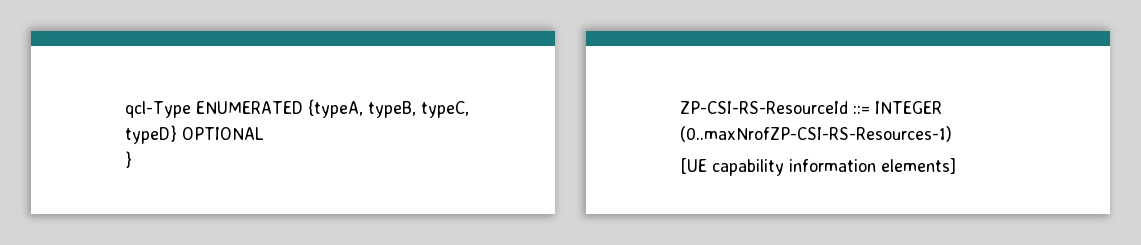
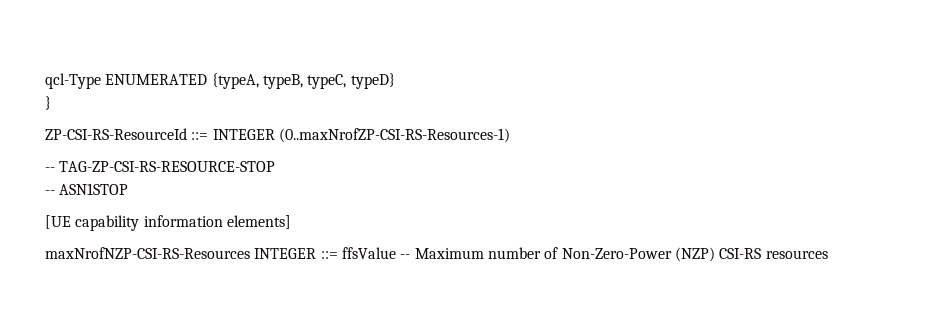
- qcl-Type ENUMERATED {typeA, typeB, typeC, typeD} OPTIONAL
+ qcl-Type ENUMERATED {typeA, typeB, typeC, typeD}
+ -- TAG-ZP-CSI-RS-RESOURCE-STOP
+ -- ASN1STOP
+ maxNrofNZP-CSI-RS-Resources INTEGER ::= ffsValue -- Maximum number of Non-Zero-Power (NZP) CSI-RS resources

